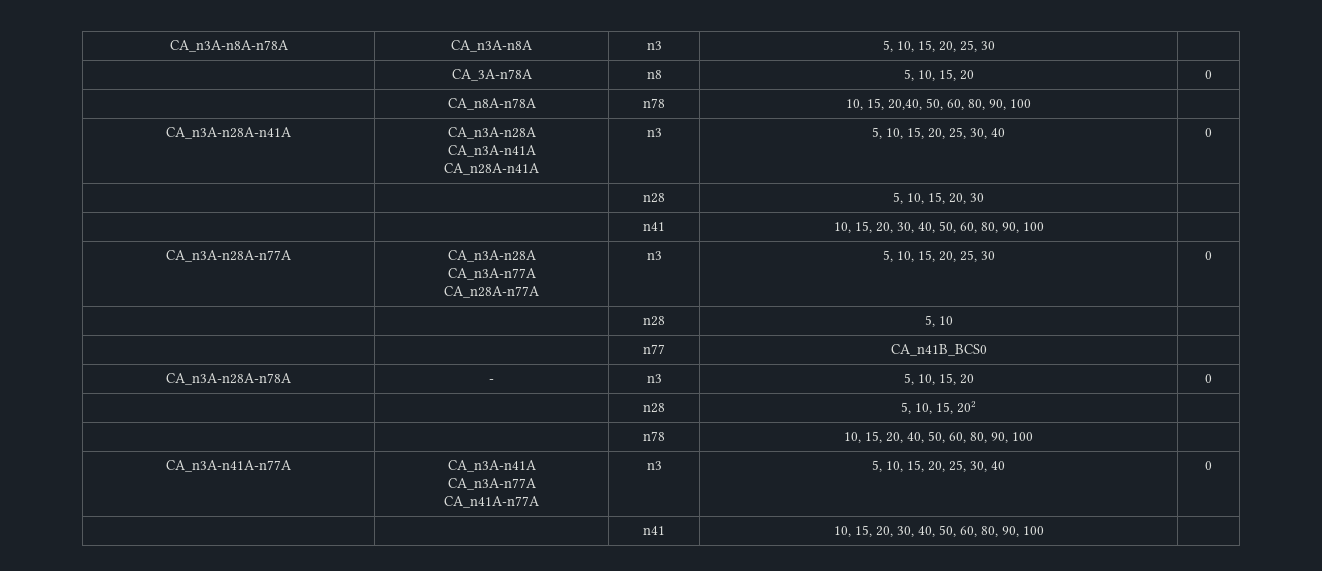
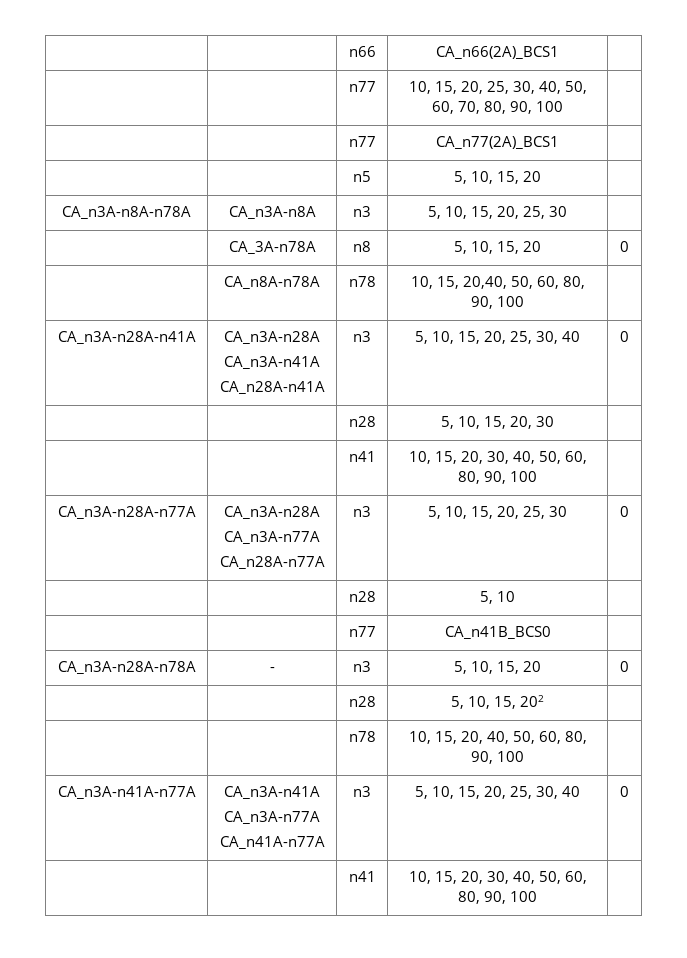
+ | | n66 | CA_n66(2A)_BCS1 |
+ | | n77 | 10, 15, 20, 25, 30, 40, 50, 60, 70, 80, 90, 100 |
+ | | n77 | CA_n77(2A)_BCS1 |
+ | | n5 | 5, 10, 15, 20 |

